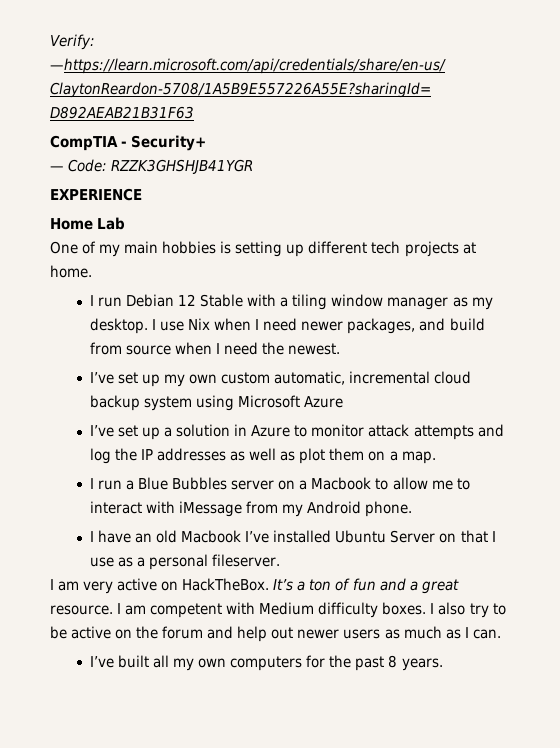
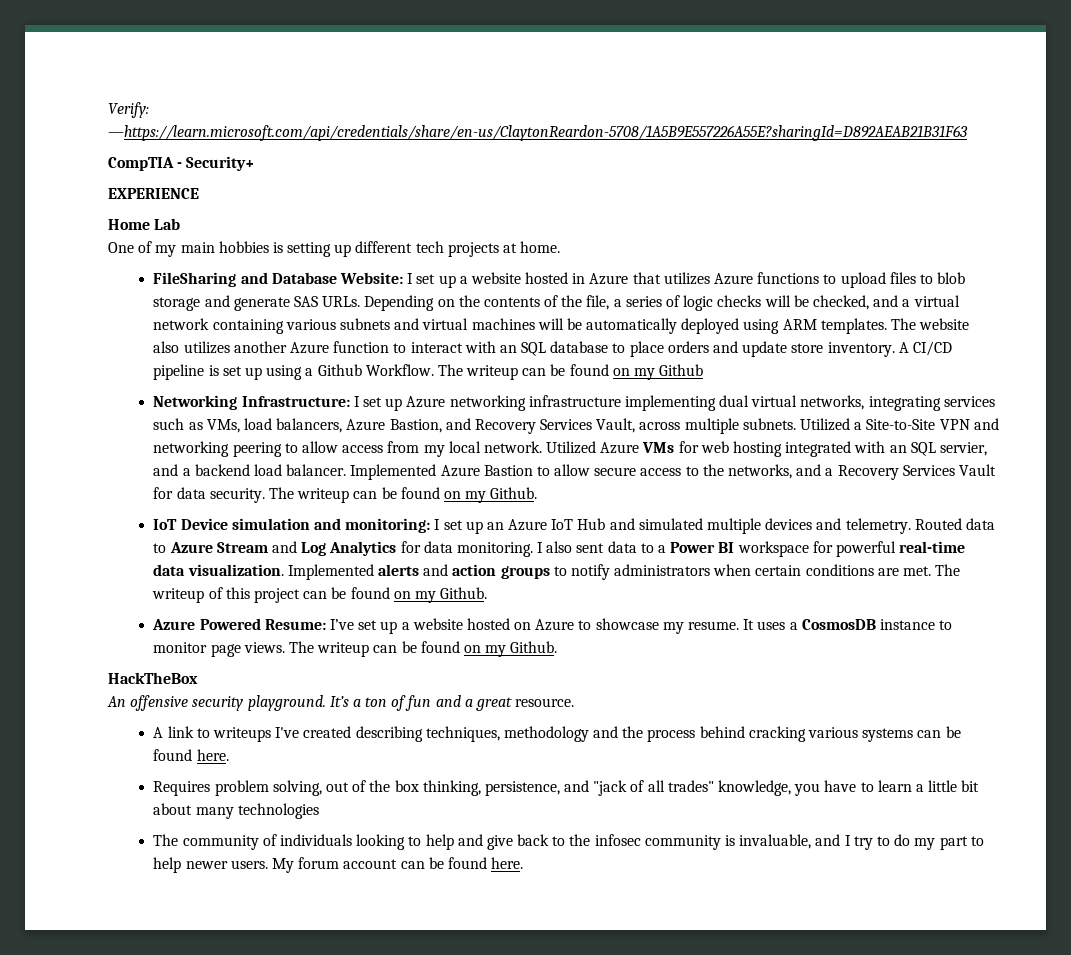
- — Code: RZZK3GHSHJB41YGR
- I run Debian 12 Stable with a tiling window manager as my desktop. I use Nix when I need newer packages, and build from source when I need the newest.
- I’ve set up my own custom automatic, incremental cloud backup system using Microsoft Azure
- I’ve set up a solution in Azure to monitor attack attempts and log the IP addresses as well as plot them on a map.
- I run a Blue Bubbles server on a Macbook to allow me to interact with iMessage from my Android phone.
- I have an old Macbook I’ve installed Ubuntu Server on that I use as a personal fileserver.
- I am very active on HackTheBox.
+ FileSharing and Database Website: I set up a website hosted in Azure that utilizes Azure functions to upload files to blob storage and generate SAS URLs. Depending on the contents of the file, a series of logic checks will be checked, and a virtual network containing various subnets and virtual machines will be automatically deployed using ARM templates. The website also utilizes another Azure function to interact with an SQL database to place orders and update store inventory. A CI/CD pipeline is set up using a Github Workflow. The writeup can be found on my Github
+ Networking Infrastructure: I set up Azure networking infrastructure implementing dual virtual networks, integrating services such as VMs, load balancers, Azure Bastion, and Recovery Services Vault, across multiple subnets. Utilized a Site-to-Site VPN and networking peering to allow access from my local network. Utilized Azure VMs for web hosting integrated with an SQL servier, and a backend load balancer. Implemented Azure Bastion to allow secure access to the networks, and a Recovery Services Vault for data security. The writeup can be found on my Github.
+ IoT Device simulation and monitoring: I set up an Azure IoT Hub and simulated multiple devices and telemetry. Routed data to Azure Stream and Log Analytics for data monitoring. I also sent data to a Power BI workspace for powerful real-time data visualization. Implemented alerts and action groups to notify administrators when certain conditions are met. The writeup of this project can be found on my Github.
+ Azure Powered Resume: I’ve set up a website hosted on Azure to showcase my resume. It uses a CosmosDB instance to monitor page views. The writeup can be found on my Github.
+ HackTheBox
+ An offensive security playground.
- It’s a ton of fun and a great resource. I am competent with Medium difficulty boxes. I also try to be active on the forum and help out newer users as much as I can.
- I’ve built all my own computers for the past 8 years.
+ It’s a ton of fun and a great resource.
+ A link to writeups I've created describing techniques, methodology and the process behind cracking various systems can be found here.
+ Requires problem solving, out of the box thinking, persistence, and "jack of all trades" knowledge, you have to learn a little bit about many technologies
+ The community of individuals looking to help and give back to the infosec community is invaluable, and I try to do my part to help newer users. My forum account can be found here.

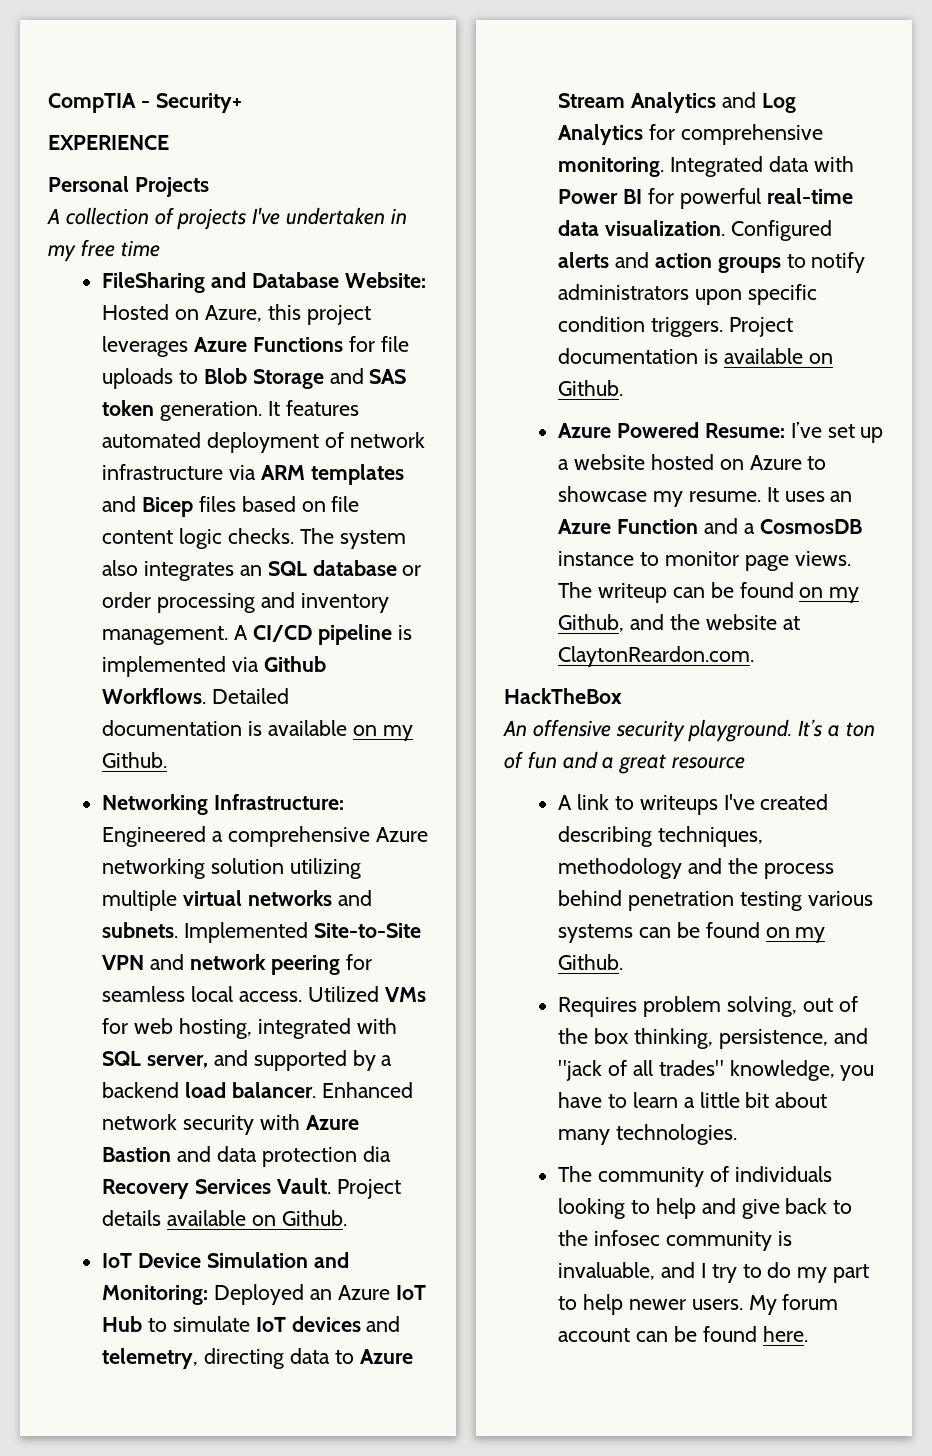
- Verify: —https://learn.microsoft.com/api/credentials/share/en-us/ClaytonReardon-5708/1A5B9E557226A55E?sharingId=D892AEAB21B31F63
- Home Lab
- One of my main hobbies is setting up different tech projects at home.
- FileSharing and Database Website: I set up a website hosted in Azure that utilizes Azure functions to upload files to blob storage and generate SAS URLs. Depending on the contents of the file, a series of logic checks will be checked, and a virtual network containing various subnets and virtual machines will be automatically deployed using ARM templates. The website also utilizes another Azure function to interact with an SQL database to place orders and update store inventory. A CI/CD pipeline is set up using a Github Workflow. The writeup can be found on my Github
+ Personal Projects
+ A collection of projects I've undertaken in my free time
+ FileSharing and Database Website: Hosted on Azure, this project leverages Azure Functions for file uploads to Blob Storage and SAS token generation. It features automated deployment of network infrastructure via ARM templates and Bicep files based on file content logic checks. The system also integrates an SQL database or order processing and inventory management. A CI/CD pipeline is implemented via Github Workflows. Detailed documentation is available on my Github.
- Networking Infrastructure: I set up Azure networking infrastructure implementing dual virtual networks, integrating services such as VMs, load balancers, Azure Bastion, and Recovery Services Vault, across multiple subnets. Utilized a Site-to-Site VPN and networking peering to allow access from my local network. Utilized Azure VMs for web hosting integrated with an SQL servier, and a backend load balancer. Implemented Azure Bastion to allow secure access to the networks, and a Recovery Services Vault for data security. The writeup can be found on my Github.
- IoT Device simulation and monitoring: I set up an Azure IoT Hub and simulated multiple devices and telemetry. Routed data to Azure Stream and Log Analytics for data monitoring. I also sent data to a Power BI workspace for powerful real-time data visualization.
+ Networking Infrastructure: Engineered a comprehensive Azure networking solution utilizing multiple virtual networks and subnets. Implemented Site-to-Site VPN and network peering for seamless local access. Utilized VMs for web hosting, integrated with SQL server, and supported by a backend load balancer. Enhanced network security with Azure Bastion and data protection dia Recovery Services Vault. Project details available on Github.
+ IoT Device Simulation and Monitoring: Deployed an Azure IoT Hub to simulate IoT devices and telemetry, directing data to Azure Stream Analytics and Log Analytics for comprehensive monitoring. Integrated data with Power BI for powerful real-time data visualization.
- Implemented alerts and action groups to notify administrators when certain conditions are met. The writeup of this project can be found on my Github.
+ Configured alerts and action groups to notify administrators upon specific condition triggers. Project documentation is available on Github.
- It uses a CosmosDB instance to monitor page views. The writeup can be found on my Github.
+ It uses an Azure Function and a CosmosDB instance to monitor page views. The writeup can be found on my Github, and the website at ClaytonReardon.com.
- It’s a ton of fun and a great resource.
+ It’s a ton of fun and a great resource
- A link to writeups I've created describing techniques, methodology and the process behind cracking various systems can be found here.
+ A link to writeups I've created describing techniques, methodology and the process behind penetration testing various systems can be found on my Github.
- Requires problem solving, out of the box thinking, persistence, and "jack of all trades" knowledge, you have to learn a little bit about many technologies
+ Requires problem solving, out of the box thinking, persistence, and "jack of all trades" knowledge, you have to learn a little bit about many technologies.

